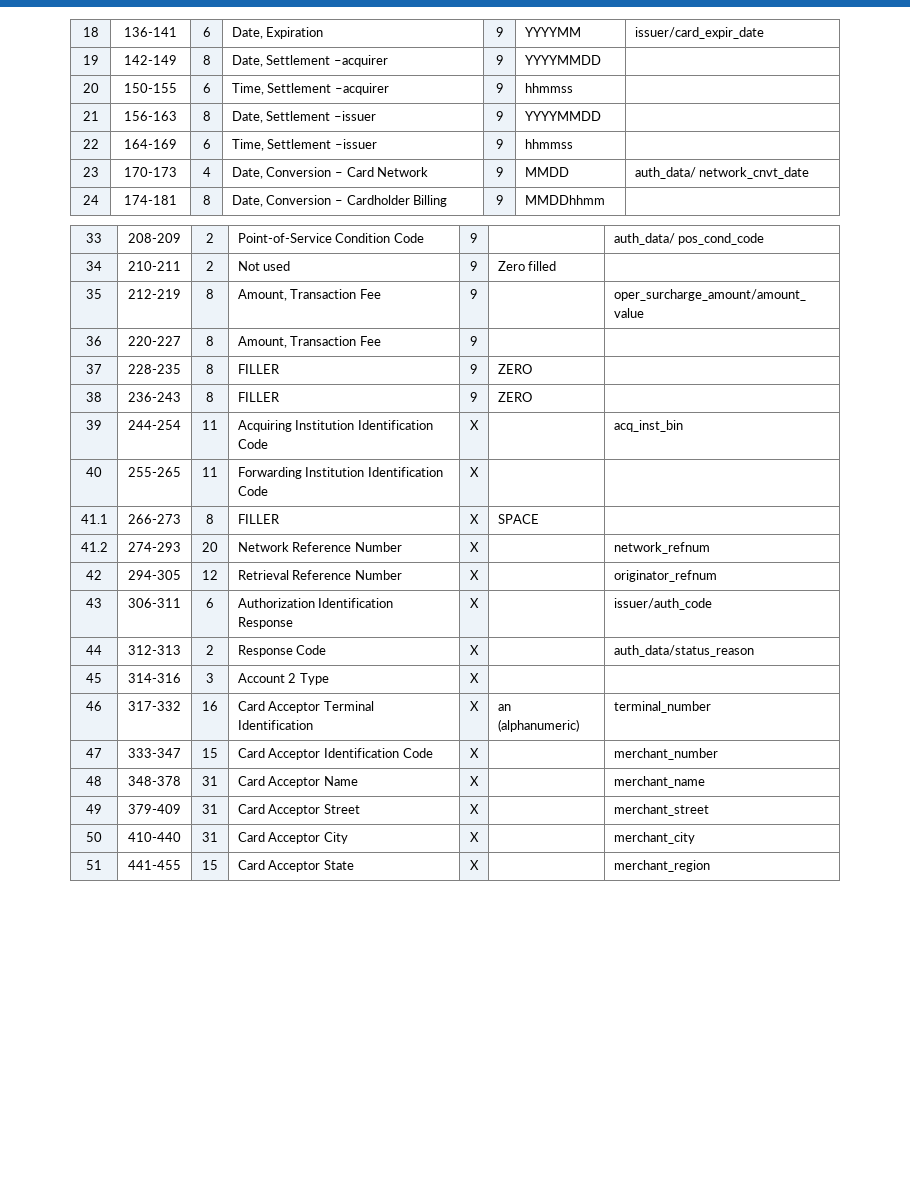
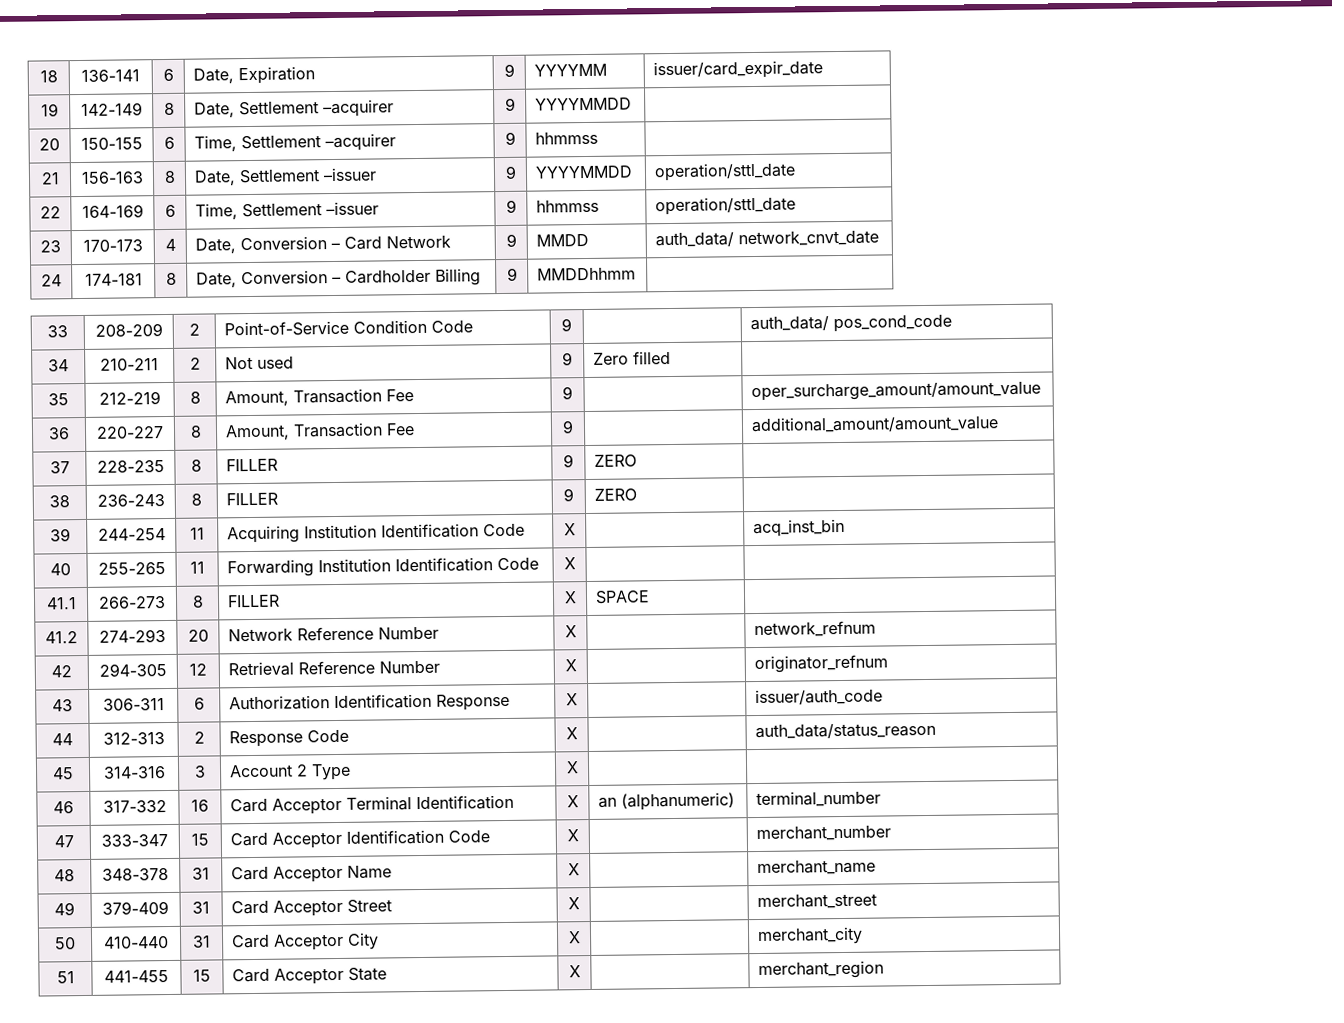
- 21 | 156-163 | 8 | Date, Settlement –issuer | 9 | YYYYMMDD |
+ 21 | 156-163 | 8 | Date, Settlement –issuer | 9 | YYYYMMDD | operation/sttl_date
- 22 | 164-169 | 6 | Time, Settlement –issuer | 9 | hhmmss |
+ 22 | 164-169 | 6 | Time, Settlement –issuer | 9 | hhmmss | operation/sttl_date
- 36 | 220-227 | 8 | Amount, Transaction Fee | 9 | |
+ 36 | 220-227 | 8 | Amount, Transaction Fee | 9 | | additional_amount/amount_value

